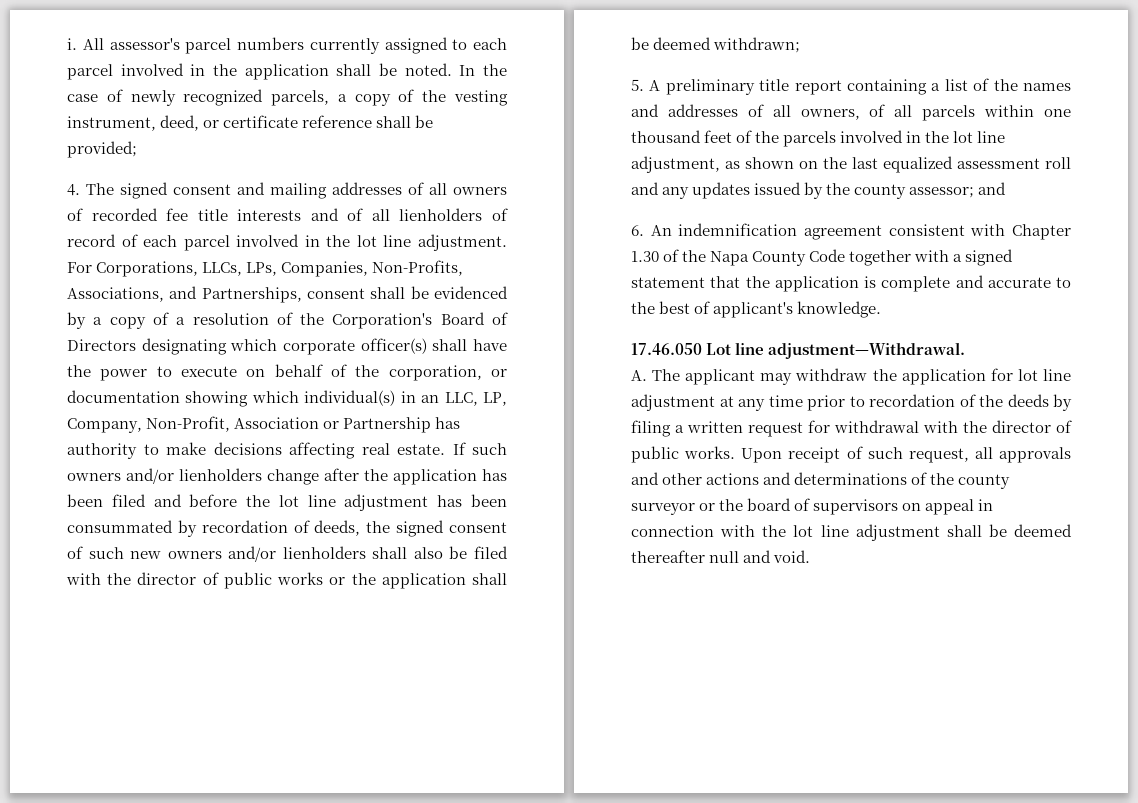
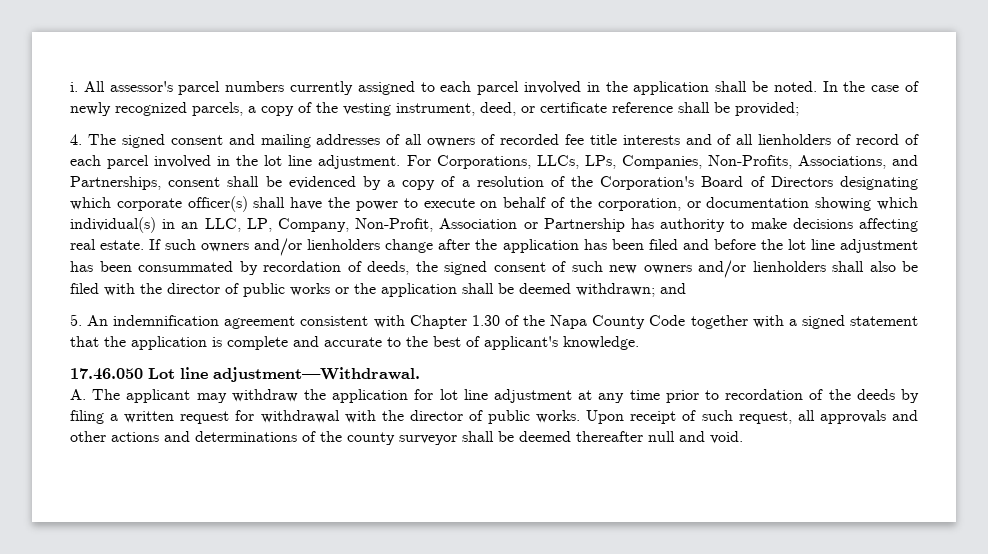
- If such owners and/or lienholders change after the application has been filed and before the lot line adjustment has been consummated by recordation of deeds, the signed consent of such new owners and/or lienholders shall also be filed with the director of public works or the application shall be deemed withdrawn;
+ If such owners and/or lienholders change after the application has been filed and before the lot line adjustment has been consummated by recordation of deeds, the signed consent of such new owners and/or lienholders shall also be filed with the director of public works or the application shall be deemed withdrawn; and
- 5. A preliminary title report containing a list of the names and addresses of all owners, of all parcels within one thousand feet of the parcels involved in the lot line adjustment, as shown on the last equalized assessment roll and any updates issued by the county assessor; and
- 6. An indemnification agreement consistent with Chapter 1.30 of the Napa County Code together with a signed statement that the application is complete and accurate to the best of applicant's knowledge.
+ 5. An indemnification agreement consistent with Chapter 1.30 of the Napa County Code together with a signed statement that the application is complete and accurate to the best of applicant's knowledge.
- Upon receipt of such request, all approvals and other actions and determinations of the county surveyor or the board of supervisors on appeal in connection with the lot line adjustment shall be deemed thereafter null and void.
+ Upon receipt of such request, all approvals and other actions and determinations of the county surveyor shall be deemed thereafter null and void.

